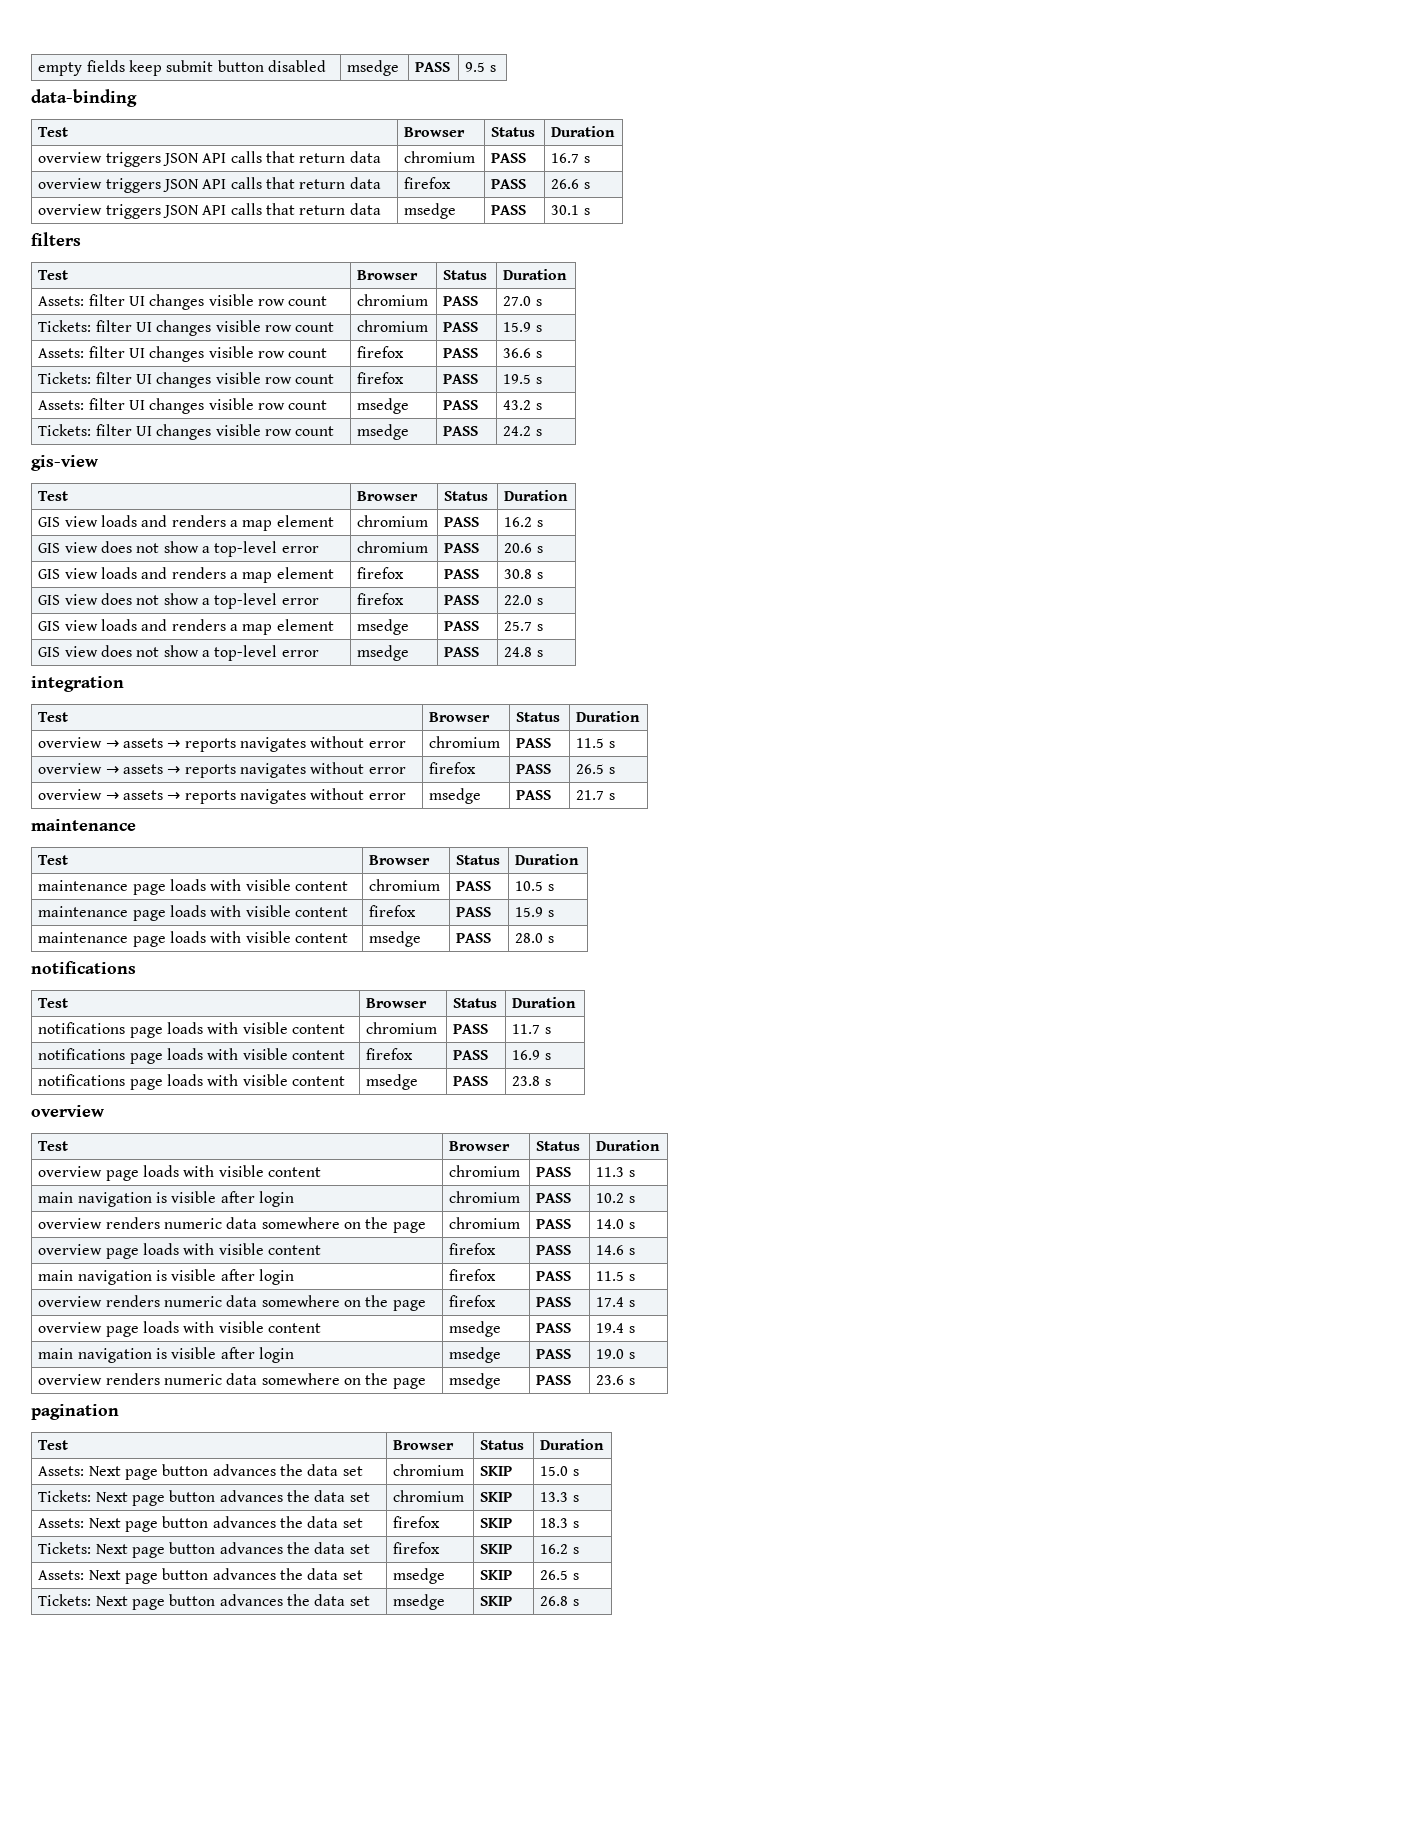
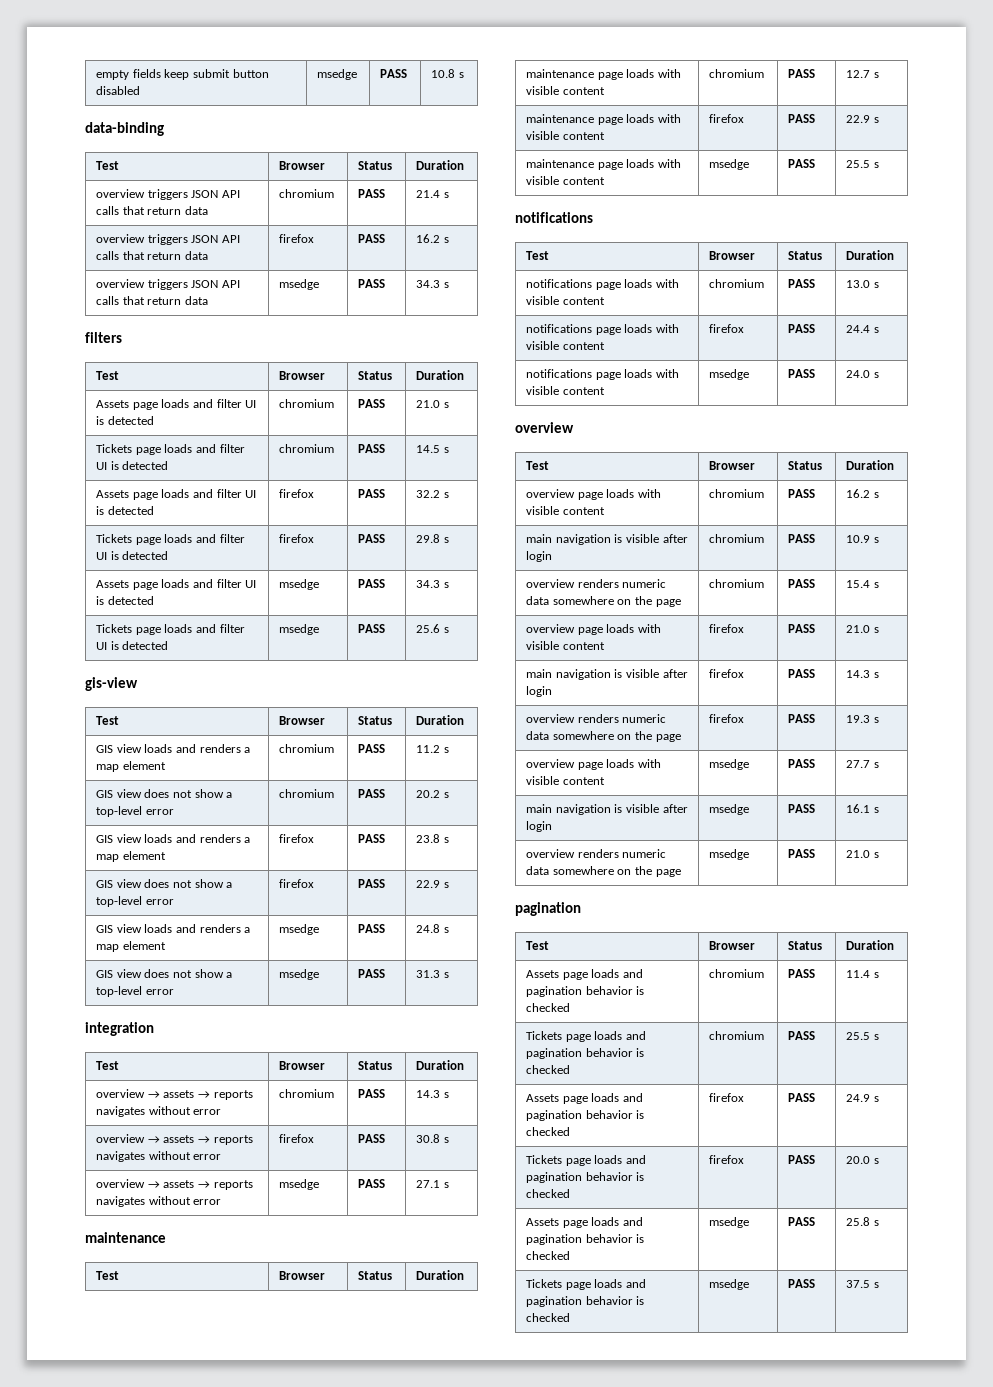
- empty fields keep submit button disabled | msedge | PASS | 9.5 s
+ empty fields keep submit button disabled | msedge | PASS | 10.8 s
- overview triggers JSON API calls that return data | chromium | PASS | 16.7 s
+ overview triggers JSON API calls that return data | chromium | PASS | 21.4 s
- overview triggers JSON API calls that return data | firefox | PASS | 26.6 s
+ overview triggers JSON API calls that return data | firefox | PASS | 16.2 s
- overview triggers JSON API calls that return data | msedge | PASS | 30.1 s
+ overview triggers JSON API calls that return data | msedge | PASS | 34.3 s
- Assets: filter UI changes visible row count | chromium | PASS | 27.0 s
- Tickets: filter UI changes visible row count | chromium | PASS | 15.9 s
- Assets: filter UI changes visible row count | firefox | PASS | 36.6 s
- Tickets: filter UI changes visible row count | firefox | PASS | 19.5 s
- Assets: filter UI changes visible row count | msedge | PASS | 43.2 s
- Tickets: filter UI changes visible row count | msedge | PASS | 24.2 s
+ Assets page loads and filter UI is detected | chromium | PASS | 21.0 s
+ Tickets page loads and filter UI is detected | chromium | PASS | 14.5 s
+ Assets page loads and filter UI is detected | firefox | PASS | 32.2 s
+ Tickets page loads and filter UI is detected | firefox | PASS | 29.8 s
+ Assets page loads and filter UI is detected | msedge | PASS | 34.3 s
+ Tickets page loads and filter UI is detected | msedge | PASS | 25.6 s
- GIS view loads and renders a map element | chromium | PASS | 16.2 s
+ GIS view loads and renders a map element | chromium | PASS | 11.2 s
- GIS view does not show a top-level error | chromium | PASS | 20.6 s
+ GIS view does not show a top-level error | chromium | PASS | 20.2 s
- GIS view loads and renders a map element | firefox | PASS | 30.8 s
+ GIS view loads and renders a map element | firefox | PASS | 23.8 s
- GIS view does not show a top-level error | firefox | PASS | 22.0 s
+ GIS view does not show a top-level error | firefox | PASS | 22.9 s
- GIS view loads and renders a map element | msedge | PASS | 25.7 s
+ GIS view loads and renders a map element | msedge | PASS | 24.8 s
- GIS view does not show a top-level error | msedge | PASS | 24.8 s
+ GIS view does not show a top-level error | msedge | PASS | 31.3 s
- overview → assets → reports navigates without error | chromium | PASS | 11.5 s
+ overview → assets → reports navigates without error | chromium | PASS | 14.3 s
- overview → assets → reports navigates without error | firefox | PASS | 26.5 s
+ overview → assets → reports navigates without error | firefox | PASS | 30.8 s
- overview → assets → reports navigates without error | msedge | PASS | 21.7 s
+ overview → assets → reports navigates without error | msedge | PASS | 27.1 s
- maintenance page loads with visible content | chromium | PASS | 10.5 s
+ maintenance page loads with visible content | chromium | PASS | 12.7 s
- maintenance page loads with visible content | firefox | PASS | 15.9 s
+ maintenance page loads with visible content | firefox | PASS | 22.9 s
- maintenance page loads with visible content | msedge | PASS | 28.0 s
+ maintenance page loads with visible content | msedge | PASS | 25.5 s
- notifications page loads with visible content | chromium | PASS | 11.7 s
+ notifications page loads with visible content | chromium | PASS | 13.0 s
- notifications page loads with visible content | firefox | PASS | 16.9 s
+ notifications page loads with visible content | firefox | PASS | 24.4 s
- notifications page loads with visible content | msedge | PASS | 23.8 s
+ notifications page loads with visible content | msedge | PASS | 24.0 s
- overview page loads with visible content | chromium | PASS | 11.3 s
+ overview page loads with visible content | chromium | PASS | 16.2 s
- main navigation is visible after login | chromium | PASS | 10.2 s
+ main navigation is visible after login | chromium | PASS | 10.9 s
- overview renders numeric data somewhere on the page | chromium | PASS | 14.0 s
+ overview renders numeric data somewhere on the page | chromium | PASS | 15.4 s
- overview page loads with visible content | firefox | PASS | 14.6 s
+ overview page loads with visible content | firefox | PASS | 21.0 s
- main navigation is visible after login | firefox | PASS | 11.5 s
+ main navigation is visible after login | firefox | PASS | 14.3 s
- overview renders numeric data somewhere on the page | firefox | PASS | 17.4 s
+ overview renders numeric data somewhere on the page | firefox | PASS | 19.3 s
- overview page loads with visible content | msedge | PASS | 19.4 s
+ overview page loads with visible content | msedge | PASS | 27.7 s
- main navigation is visible after login | msedge | PASS | 19.0 s
+ main navigation is visible after login | msedge | PASS | 16.1 s
- overview renders numeric data somewhere on the page | msedge | PASS | 23.6 s
+ overview renders numeric data somewhere on the page | msedge | PASS | 21.0 s
- Assets: Next page button advances the data set | chromium | SKIP | 15.0 s
- Tickets: Next page button advances the data set | chromium | SKIP | 13.3 s
- Assets: Next page button advances the data set | firefox | SKIP | 18.3 s
- Tickets: Next page button advances the data set | firefox | SKIP | 16.2 s
- Assets: Next page button advances the data set | msedge | SKIP | 26.5 s
- Tickets: Next page button advances the data set | msedge | SKIP | 26.8 s
+ Assets page loads and pagination behavior is checked | chromium | PASS | 11.4 s
+ Tickets page loads and pagination behavior is checked | chromium | PASS | 25.5 s
+ Assets page loads and pagination behavior is checked | firefox | PASS | 24.9 s
+ Tickets page loads and pagination behavior is checked | firefox | PASS | 20.0 s
+ Assets page loads and pagination behavior is checked | msedge | PASS | 25.8 s
+ Tickets page loads and pagination behavior is checked | msedge | PASS | 37.5 s

